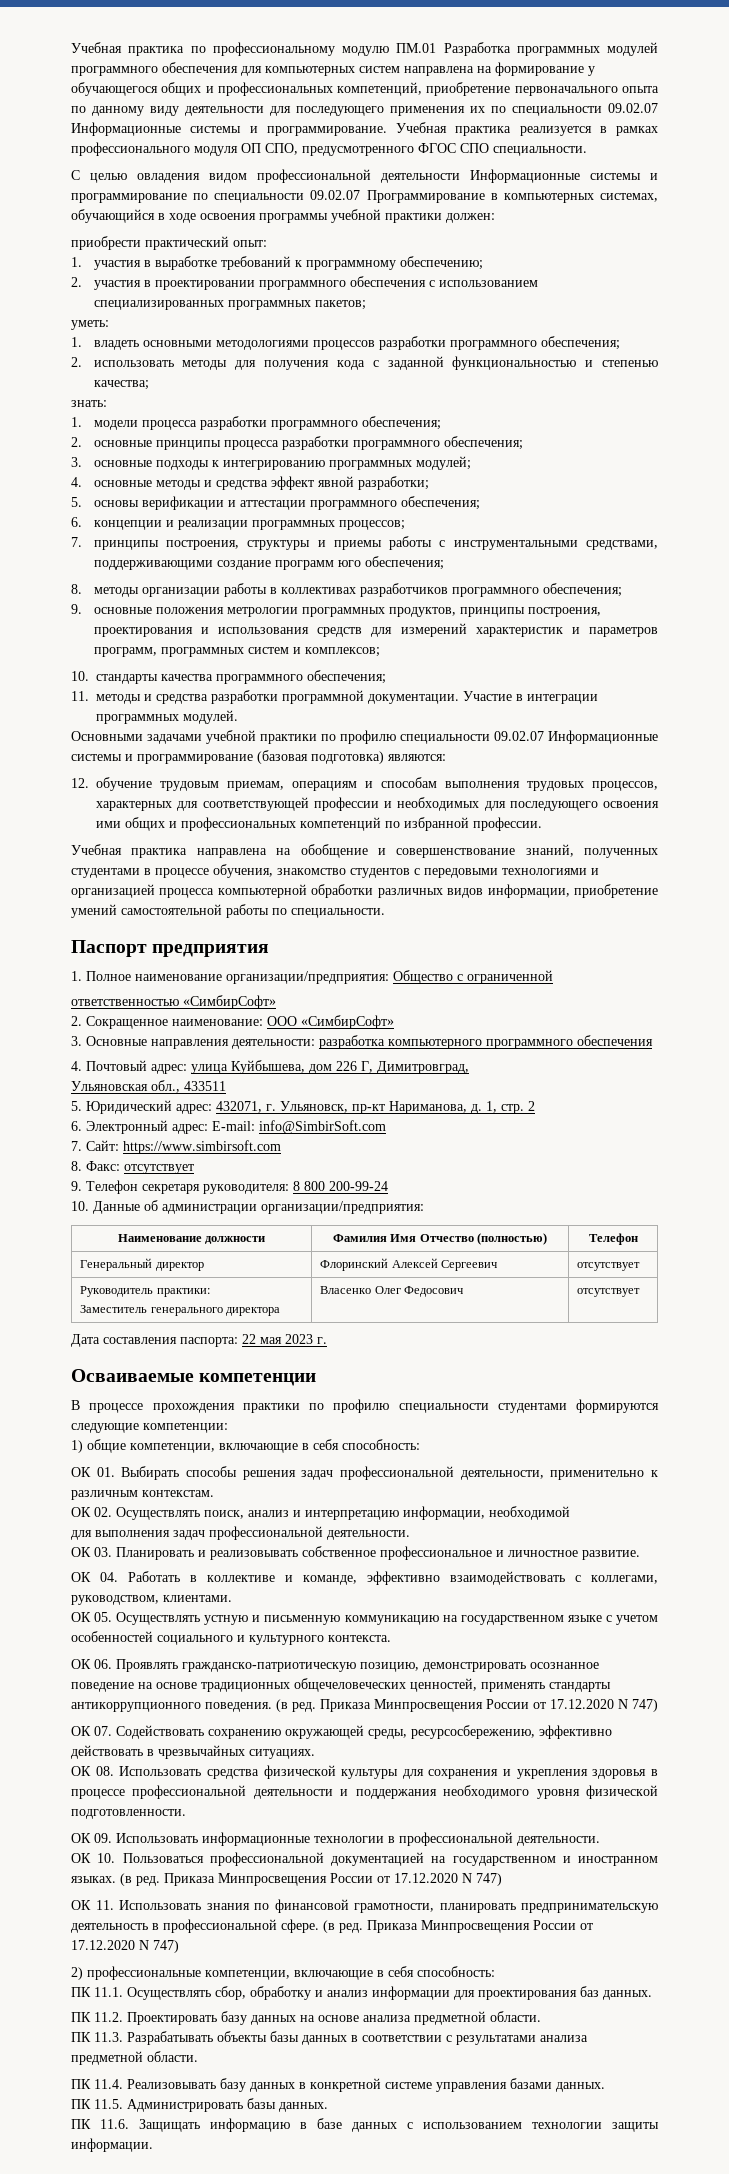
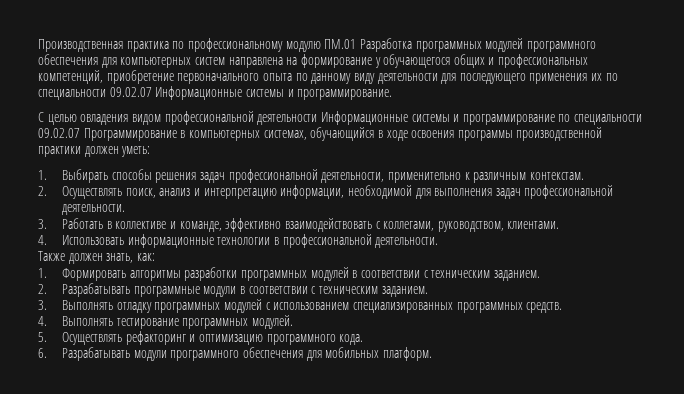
- Учебная практика по профессиональному модулю ПМ.01 Разработка программных модулей программного обеспечения для компьютерных систем направлена на формирование у обучающегося общих и профессиональных компетенций, приобретение первоначального опыта по данному виду деятельности для последующего применения их по специальности 09.02.07 Информационные системы и программирование. Учебная практика реализуется в рамках профессионального модуля ОП СПО, предусмотренного ФГОС СПО специальности.
+ Производственная практика по профессиональному модулю ПМ.01 Разработка программных модулей программного обеспечения для компьютерных систем направлена на формирование у обучающегося общих и профессиональных компетенций, приобретение первоначального опыта по данному виду деятельности для последующего применения их по специальности 09.02.07 Информационные системы и программирование.
- С целью овладения видом профессиональной деятельности Информационные системы и программирование по специальности 09.02.07 Программирование в компьютерных системах, обучающийся в ходе освоения программы учебной практики должен:
- приобрести практический опыт:
- 1. участия в выработке требований к программному обеспечению;
- 2. участия в проектировании программного обеспечения с использованием специализированных программных пакетов;
- уметь:
- 1. владеть основными методологиями процессов разработки программного обеспечения;
- 2. использовать методы для получения кода с заданной функциональностью и степенью качества;
- знать:
- 1. модели процесса разработки программного обеспечения;
- 2. основные принципы процесса разработки программного обеспечения;
- 3. основные подходы к интегрированию программных модулей;
- 4. основные методы и средства эффект явной разработки;
- 5. основы верификации и аттестации программного обеспечения;
- 6. концепции и реализации программных процессов;
- 7. принципы построения, структуры и приемы работы с инструментальными средствами, поддерживающими создание программ юго обеспечения;
- 8. методы организации работы в коллективах разработчиков программного обеспечения;
- 9. основные положения метрологии программных продуктов, принципы построения, проектирования и использования средств для измерений характеристик и параметров программ, программных систем и комплексов;
- 10. стандарты качества программного обеспечения;
- 11. методы и средства разработки программной документации. Участие в интеграции программных модулей.
- Основными задачами учебной практики по профилю специальности 09.02.07 Информационные системы и программирование (базовая подготовка) являются:
- 12. обучение трудовым приемам, операциям и способам выполнения трудовых процессов, характерных для соответствующей профессии и необходимых для последующего освоения ими общих и профессиональных компетенций по избранной профессии.
- Учебная практика направлена на обобщение и совершенствование знаний, полученных студентами в процессе обучения, знакомство студентов с передовыми технологиями и организацией процесса компьютерной обработки различных видов информации, приобретение умений самостоятельной работы по специальности.
- Паспорт предприятия
- 1. Полное наименование организации/предприятия: Общество с ограниченной
- ответственностью «СимбирСофт»
- 2. Сокращенное наименование: ООО «СимбирСофт»
- 3. Основные направления деятельности: разработка компьютерного программного обеспечения
- 4. Почтовый адрес: улица Куйбышева, дом 226 Г, Димитровград,
- Ульяновская обл., 433511
- 5. Юридический адрес: 432071, г. Ульяновск, пр-кт Нариманова, д. 1, стр. 2
- 6. Электронный адрес: E-mail: info@SimbirSoft.com
- 7. Сайт: https://www.simbirsoft.com
- 8. Факс: отсутствует
- 9. Телефон секретаря руководителя: 8 800 200-99-24
- 10. Данные об администрации организации/предприятия:
- Наименование должности | Фамилия Имя Отчество (полностью) | Телефон
- Генеральный директор | Флоринский Алексей Сергеевич | отсутствует
- Руководитель практики:
- Заместитель генерального директора | Власенко Олег Федосович | отсутствует
- Дата составления паспорта: 22 мая 2023 г.
- Осваиваемые компетенции
- В процессе прохождения практики по профилю специальности студентами формируются следующие компетенции:
- 1) общие компетенции, включающие в себя способность:
- ОК 01. Выбирать способы решения задач профессиональной деятельности, применительно к различным контекстам.
+ С целью овладения видом профессиональной деятельности Информационные системы и программирование по специальности 09.02.07 Программирование в компьютерных системах, обучающийся в ходе освоения программы производственной практики должен уметь:
+ 1. Выбирать способы решения задач профессиональной деятельности, применительно к различным контекстам.
- ОК 02. Осуществлять поиск, анализ и интерпретацию информации, необходимой
- для выполнения задач профессиональной деятельности.
+ 2. Осуществлять поиск, анализ и интерпретацию информации, необходимой для выполнения задач профессиональной деятельности.
- ОК 03. Планировать и реализовывать собственное профессиональное и личностное развитие.
- ОК 04. Работать в коллективе и команде, эффективно взаимодействовать с коллегами, руководством, клиентами.
+ 3. Работать в коллективе и команде, эффективно взаимодействовать с коллегами, руководством, клиентами.
- ОК 05. Осуществлять устную и письменную коммуникацию на государственном языке с учетом особенностей социального и культурного контекста.
- ОК 06. Проявлять гражданско-патриотическую позицию, демонстрировать осознанное поведение на основе традиционных общечеловеческих ценностей, применять стандарты антикоррупционного поведения. (в ред. Приказа Минпросвещения России от 17.12.2020 N 747)
- ОК 07. Содействовать сохранению окружающей среды, ресурсосбережению, эффективно действовать в чрезвычайных ситуациях.
- ОК 08. Использовать средства физической культуры для сохранения и укрепления здоровья в процессе профессиональной деятельности и поддержания необходимого уровня физической подготовленности.
- ОК 09. Использовать информационные технологии в профессиональной деятельности.
+ 4. Использовать информационные технологии в профессиональной деятельности.
- ОК 10. Пользоваться профессиональной документацией на государственном и иностранном языках. (в ред. Приказа Минпросвещения России от 17.12.2020 N 747)
- ОК 11. Использовать знания по финансовой грамотности, планировать предпринимательскую деятельность в профессиональной сфере. (в ред. Приказа Минпросвещения России от 17.12.2020 N 747)
- 2) профессиональные компетенции, включающие в себя способность:
- ПК 11.1. Осуществлять сбор, обработку и анализ информации для проектирования баз данных.
- ПК 11.2. Проектировать базу данных на основе анализа предметной области.
- ПК 11.3. Разрабатывать объекты базы данных в соответствии с результатами анализа предметной области.
- ПК 11.4. Реализовывать базу данных в конкретной системе управления базами данных.
- ПК 11.5. Администрировать базы данных.
- ПК 11.6. Защищать информацию в базе данных с использованием технологии защиты информации.
+ Также должен знать, как:
+ 1. Формировать алгоритмы разработки программных модулей в соответствии с техническим заданием.
+ 2. Разрабатывать программные модули в соответствии с техническим заданием.
+ 3. Выполнять отладку программных модулей с использованием специализированных программных средств.
+ 4. Выполнять тестирование программных модулей.
+ 5. Осуществлять рефакторинг и оптимизацию программного кода.
+ 6. Разрабатывать модули программного обеспечения для мобильных платформ.

